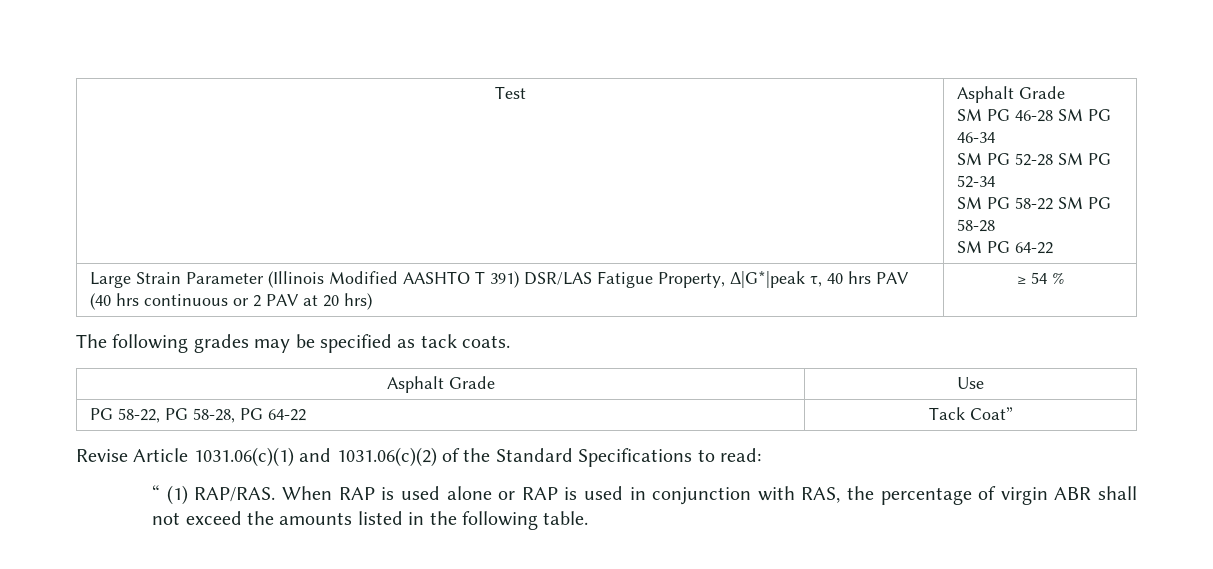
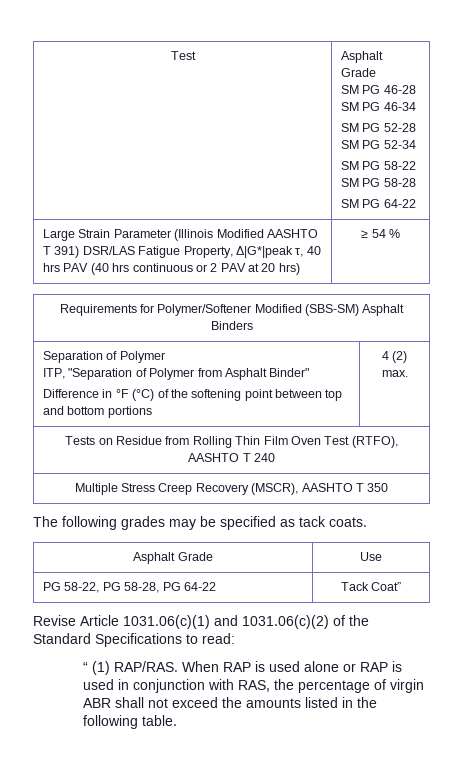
+ Requirements for Polymer/Softener Modified (SBS-SM) Asphalt Binders
+ Separation of Polymer
+ ITP, "Separation of Polymer from Asphalt Binder"
+ Difference in °F (°C) of the softening point between top and bottom portions | 4 (2) max.
+ Tests on Residue from Rolling Thin Film Oven Test (RTFO), AASHTO T 240
+ Multiple Stress Creep Recovery (MSCR), AASHTO T 350

